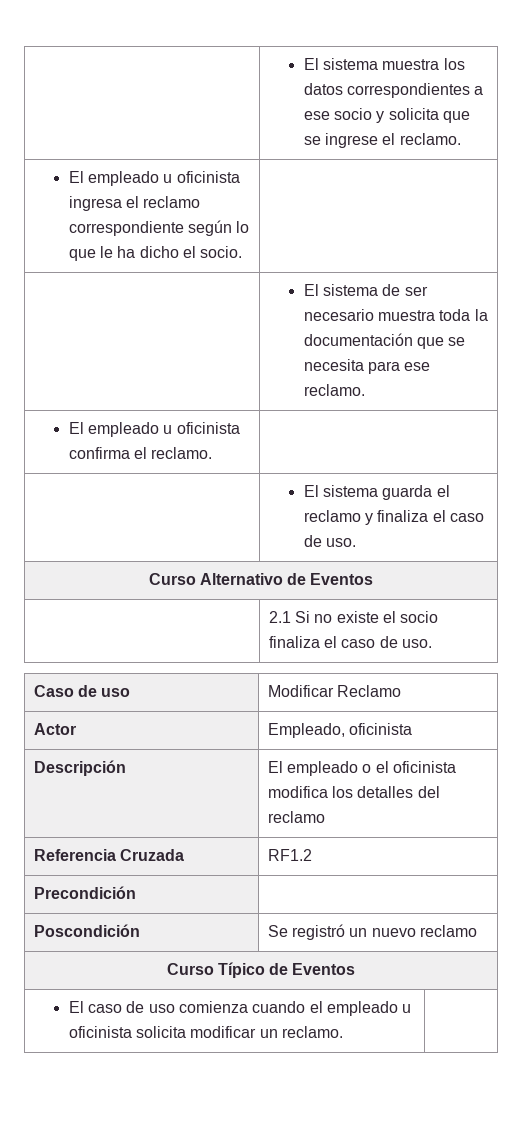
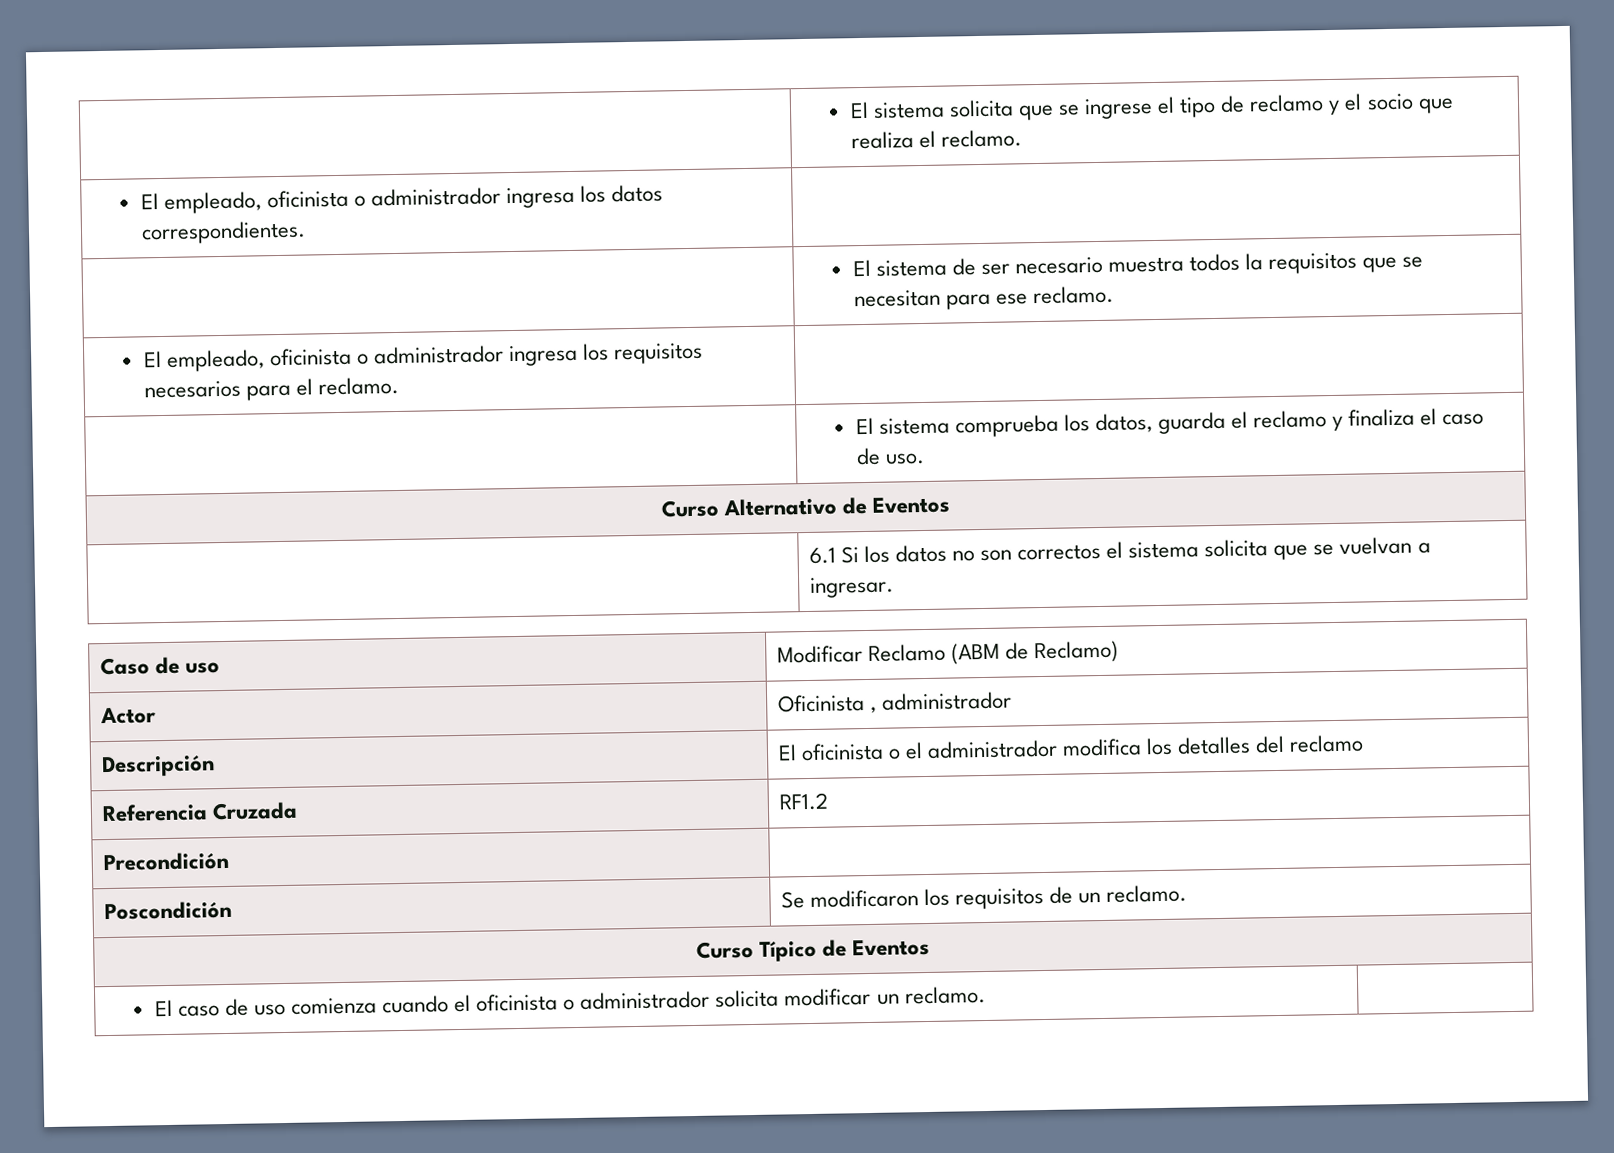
- | El sistema muestra los datos correspondientes a ese socio y solicita que se ingrese el reclamo.
- El empleado u oficinista ingresa el reclamo correspondiente según lo que le ha dicho el socio. |
+ | El sistema solicita que se ingrese el tipo de reclamo y el socio que realiza el reclamo.
+ El empleado, oficinista o administrador ingresa los datos correspondientes. |
- | El sistema de ser necesario muestra toda la documentación que se necesita para ese reclamo.
+ | El sistema de ser necesario muestra todos la requisitos que se necesitan para ese reclamo.
- El empleado u oficinista confirma el reclamo. |
+ El empleado, oficinista o administrador ingresa los requisitos necesarios para el reclamo. |
- | El sistema guarda el reclamo y finaliza el caso de uso.
+ | El sistema comprueba los datos, guarda el reclamo y finaliza el caso de uso.
- | 2.1 Si no existe el socio finaliza el caso de uso.
+ | 6.1 Si los datos no son correctos el sistema solicita que se vuelvan a ingresar.
- Caso de uso | Modificar Reclamo
- Actor | Empleado, oficinista
+ Caso de uso | Modificar Reclamo (ABM de Reclamo)
+ Actor | Oficinista , administrador
- Descripción | El empleado o el oficinista modifica los detalles del reclamo
+ Descripción | El oficinista o el administrador modifica los detalles del reclamo
- Poscondición | Se registró un nuevo reclamo
+ Poscondición | Se modificaron los requisitos de un reclamo.
- El caso de uso comienza cuando el empleado u oficinista solicita modificar un reclamo. |
+ El caso de uso comienza cuando el oficinista o administrador solicita modificar un reclamo. |

